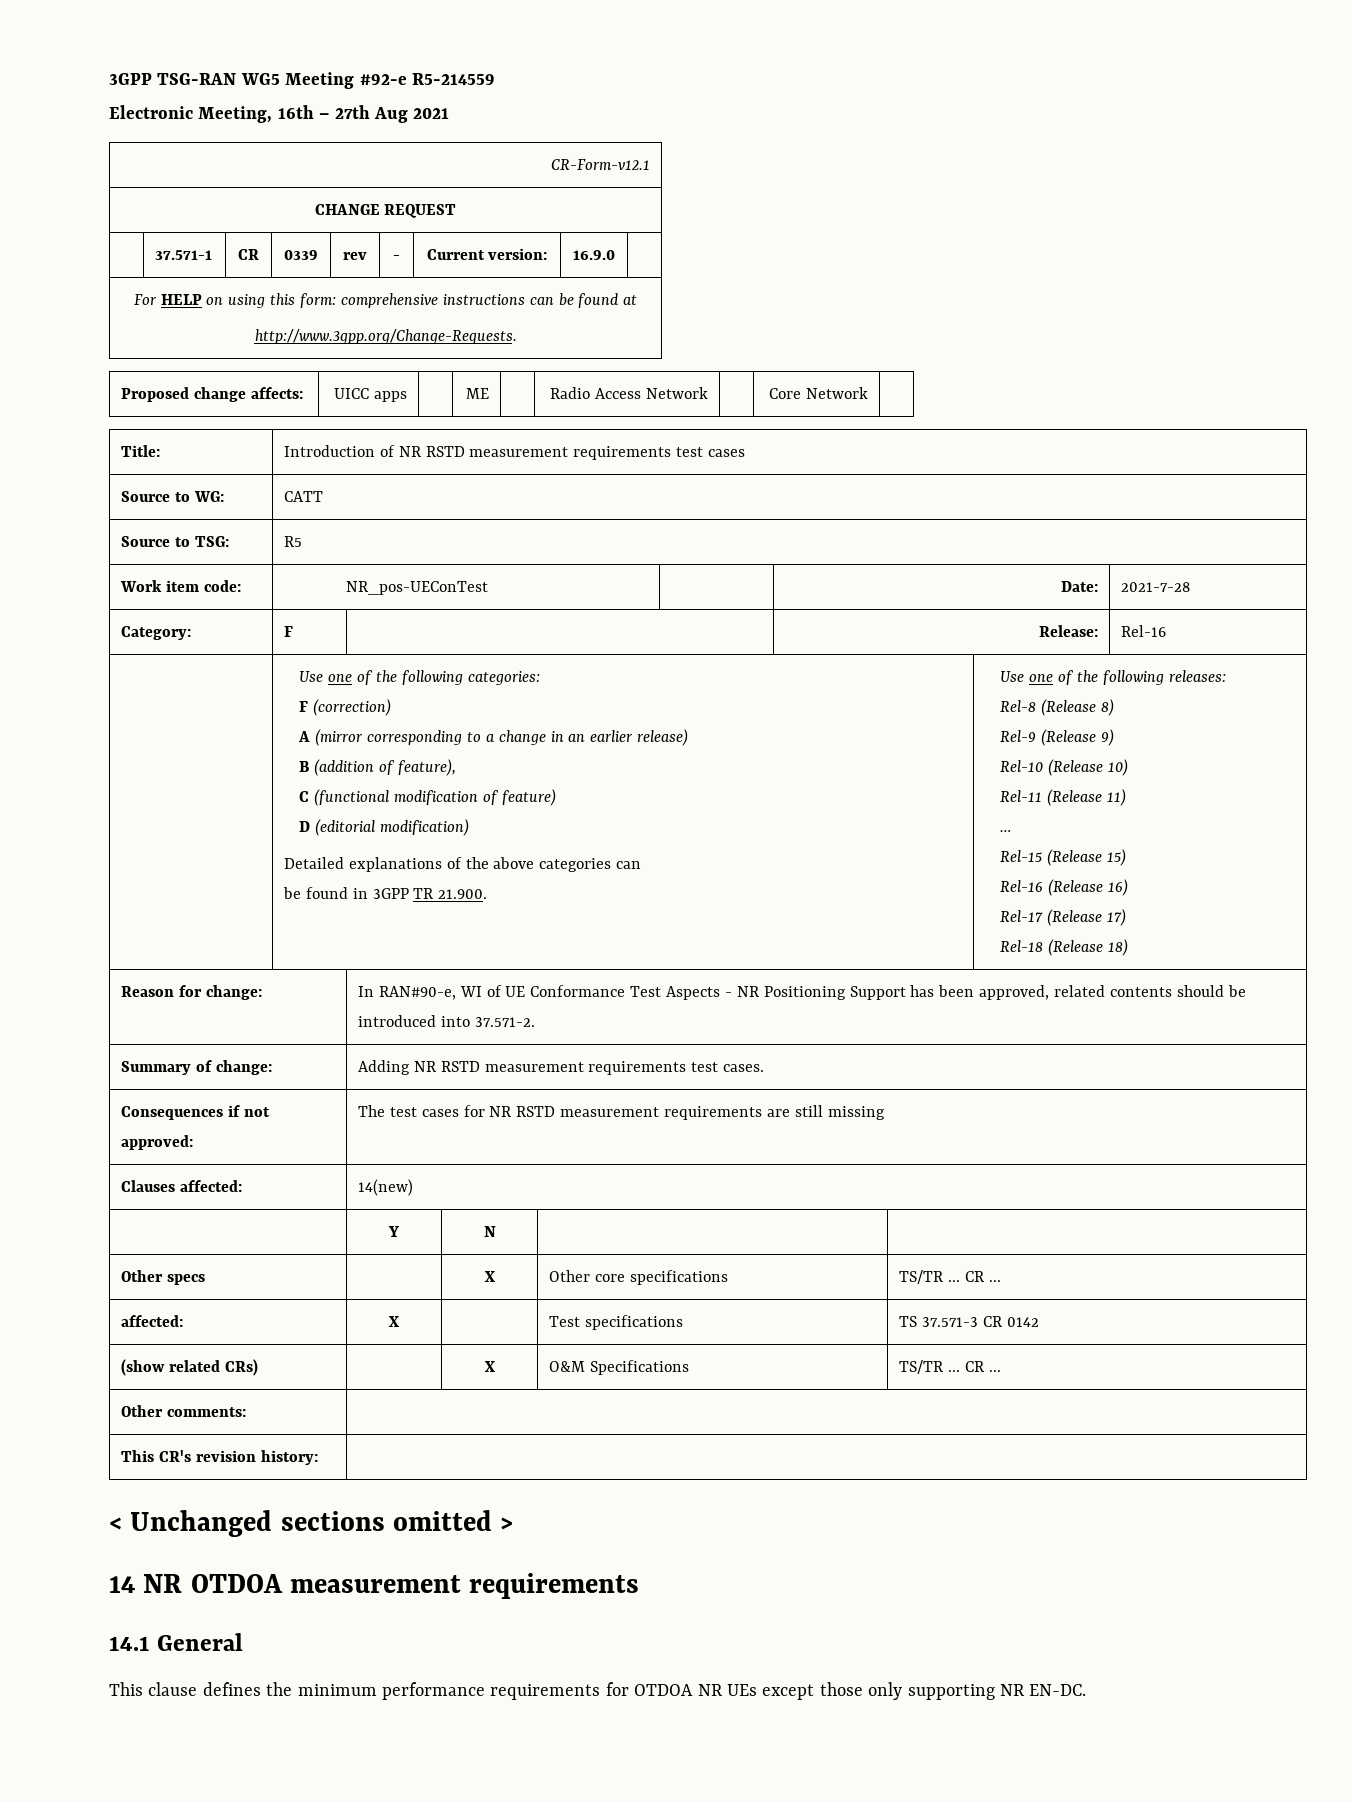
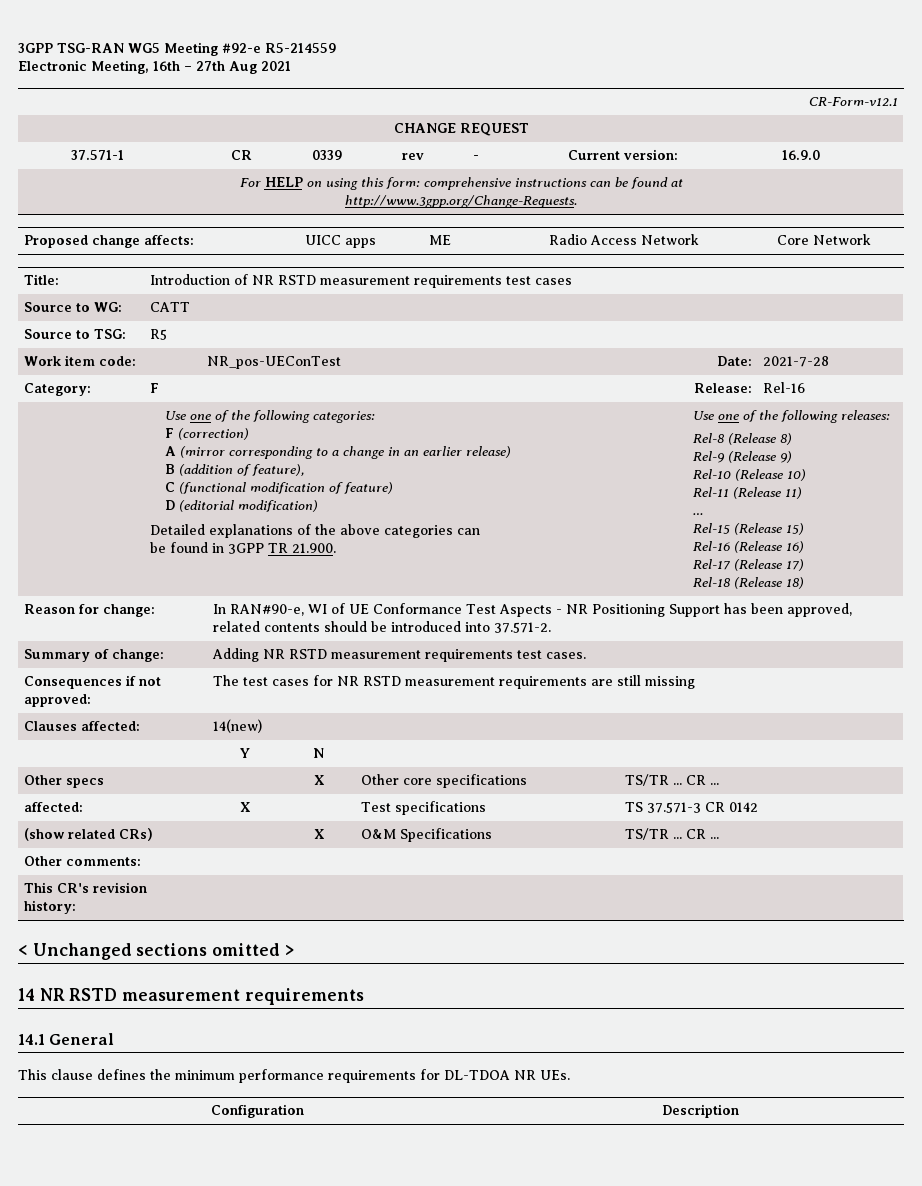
- 14 NR OTDOA measurement requirements
+ 14 NR RSTD measurement requirements
- This clause defines the minimum performance requirements for OTDOA NR UEs except those only supporting NR EN-DC.
+ This clause defines the minimum performance requirements for DL-TDOA NR UEs.
+ Configuration | Description

